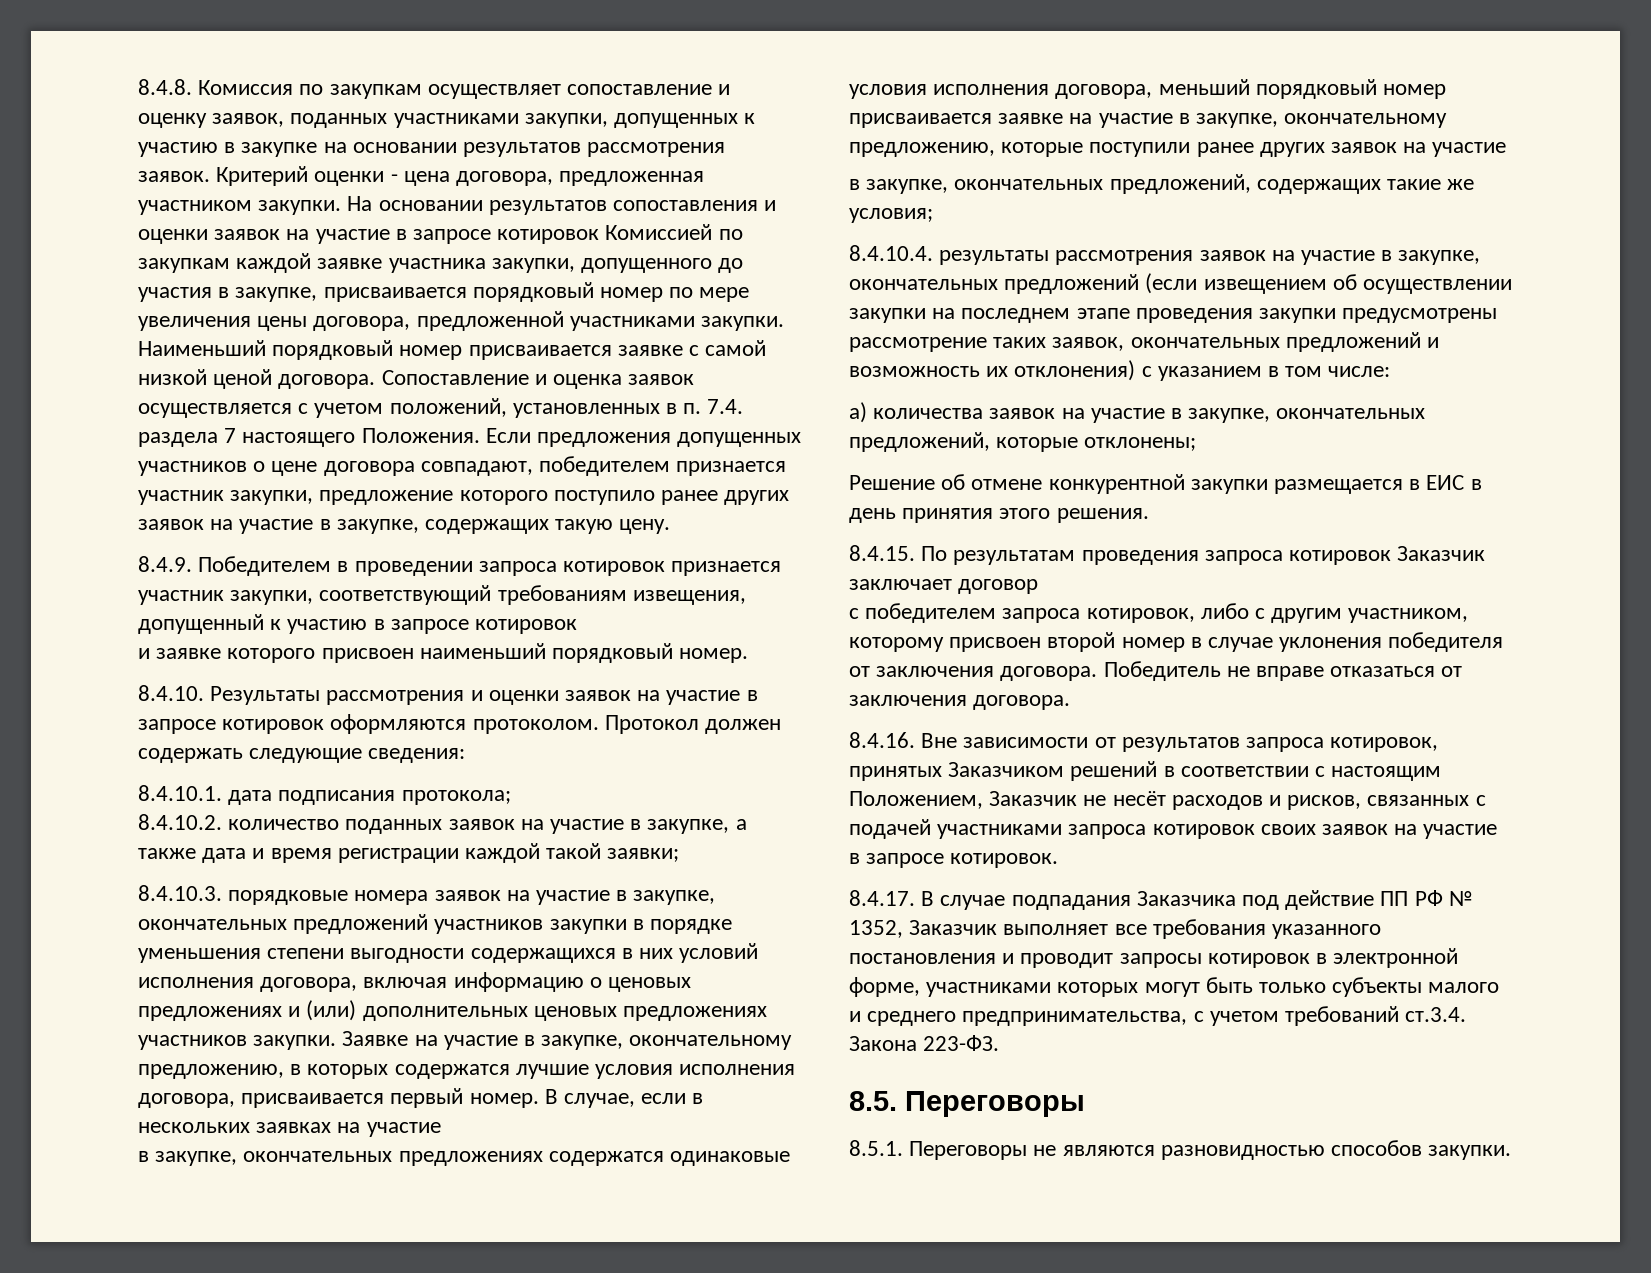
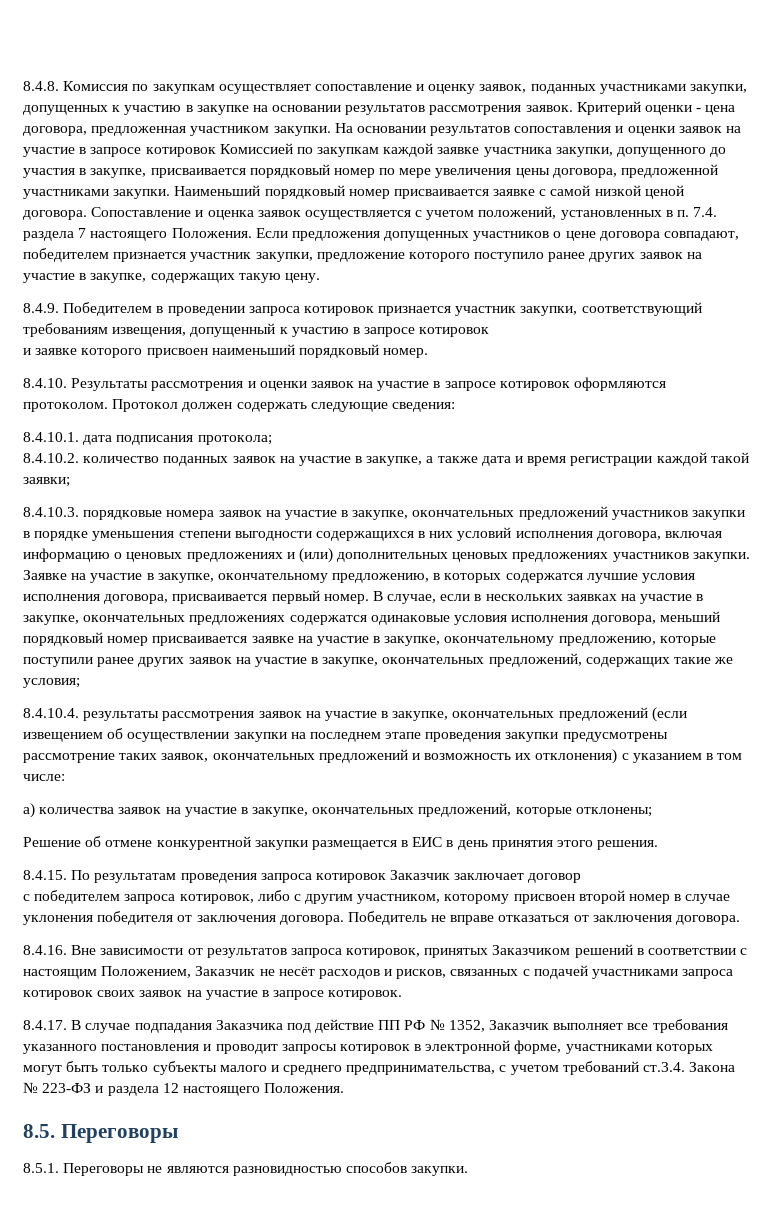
- В случае, если в нескольких заявках на участие
- в закупке, окончательных предложениях содержатся одинаковые условия исполнения договора, меньший порядковый номер присваивается заявке на участие в закупке, окончательному предложению, которые поступили ранее других заявок на участие
- в закупке, окончательных предложений, содержащих такие же условия;
+ В случае, если в нескольких заявках на участие в закупке, окончательных предложениях содержатся одинаковые условия исполнения договора, меньший порядковый номер присваивается заявке на участие в закупке, окончательному предложению, которые поступили ранее других заявок на участие в закупке, окончательных предложений, содержащих такие же условия;
- 8.4.17. В случае подпадания Заказчика под действие ПП РФ № 1352, Заказчик выполняет все требования указанного постановления и проводит запросы котировок в электронной форме, участниками которых могут быть только субъекты малого и среднего предпринимательства, с учетом требований ст.3.4. Закона 223-ФЗ.
+ 8.4.17. В случае подпадания Заказчика под действие ПП РФ № 1352, Заказчик выполняет все требования указанного постановления и проводит запросы котировок в электронной форме, участниками которых могут быть только субъекты малого и среднего предпринимательства, с учетом требований ст.3.4. Закона № 223-ФЗ и раздела 12 настоящего Положения.

